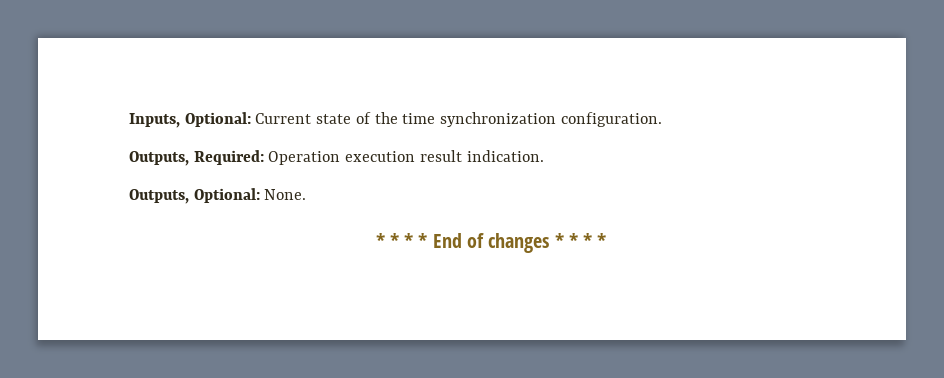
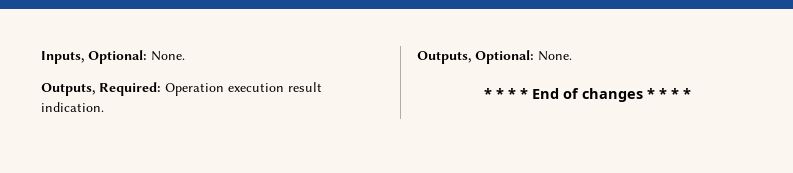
- Inputs, Optional: Current state of the time synchronization configuration.
+ Inputs, Optional: None.

